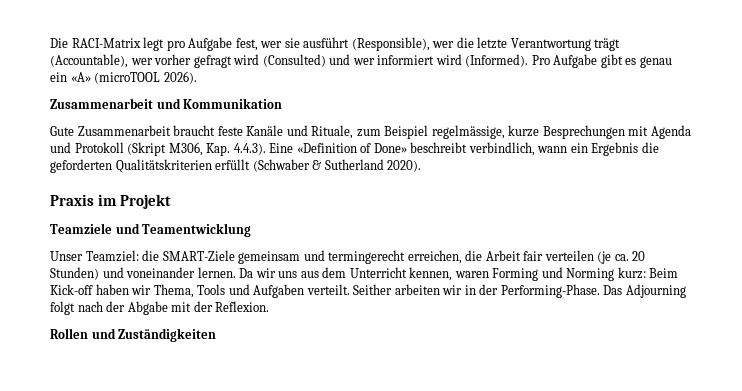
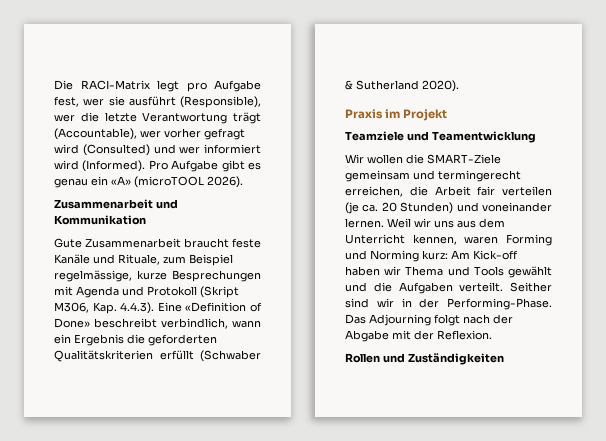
- Unser Teamziel: die SMART-Ziele gemeinsam und termingerecht erreichen, die Arbeit fair verteilen (je ca. 20 Stunden) und voneinander lernen.
+ Wir wollen die SMART-Ziele gemeinsam und termingerecht erreichen, die Arbeit fair verteilen (je ca. 20 Stunden) und voneinander lernen.
- Da wir uns aus dem Unterricht kennen, waren Forming und Norming kurz: Beim Kick-off haben wir Thema, Tools und Aufgaben verteilt.
+ Weil wir uns aus dem Unterricht kennen, waren Forming und Norming kurz: Am Kick-off haben wir Thema und Tools gewählt und die Aufgaben verteilt.
- Seither arbeiten wir in der Performing-Phase.
+ Seither sind wir in der Performing-Phase.

